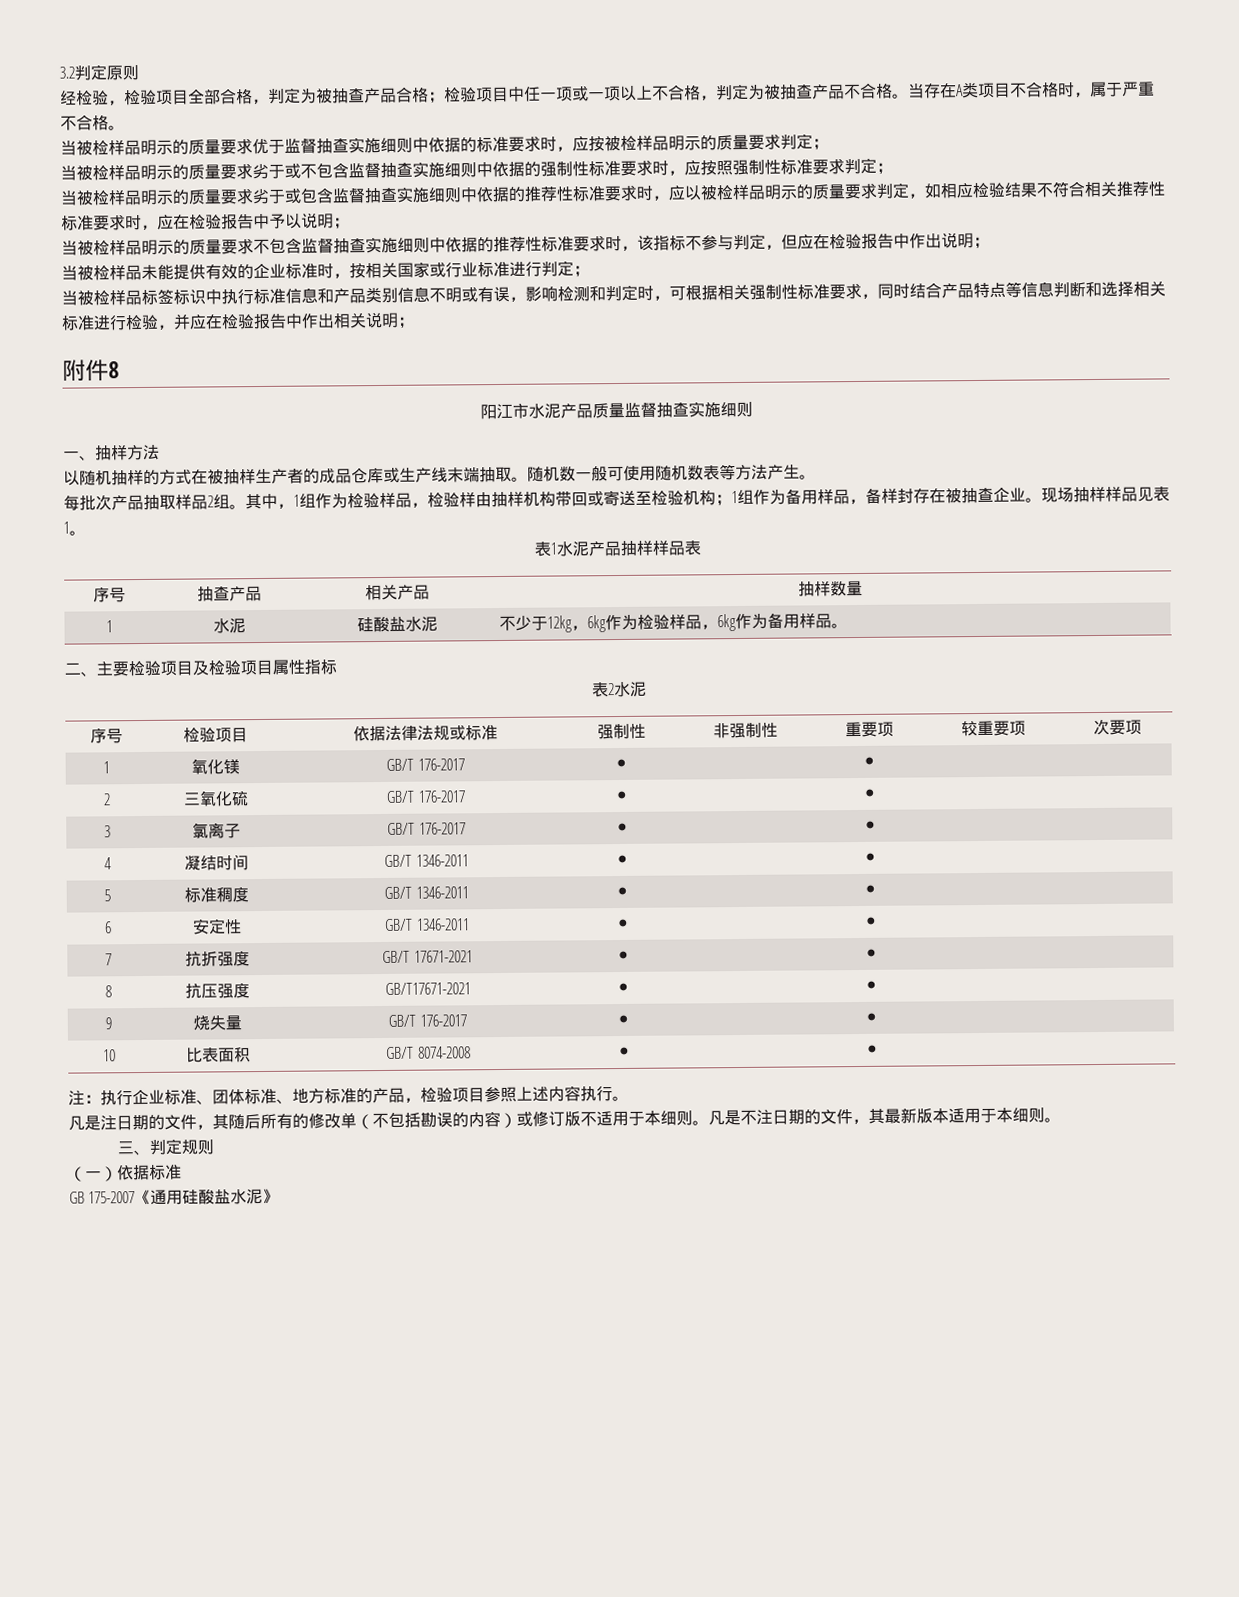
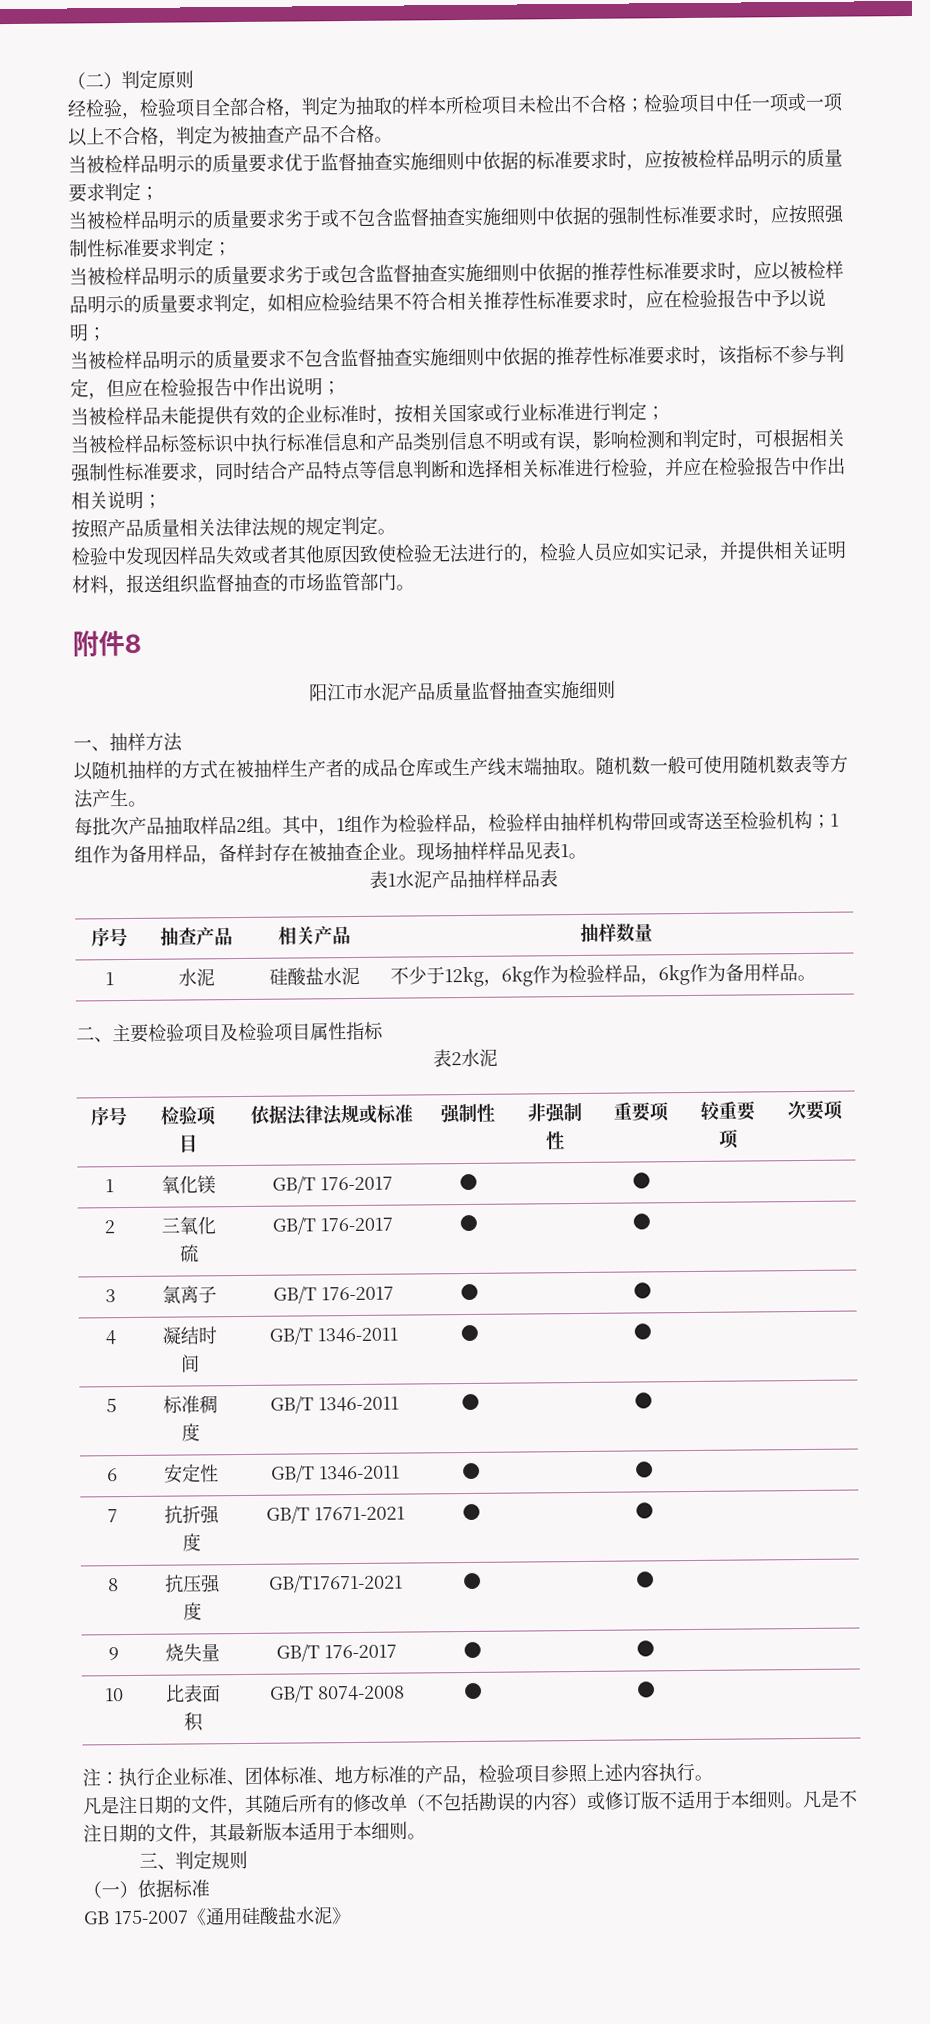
- 3.2判定原则
+ （二）判定原则
- 经检验，检验项目全部合格，判定为被抽查产品合格；检验项目中任一项或一项以上不合格，判定为被抽查产品不合格。当存在A类项目不合格时，属于严重不合格。
+ 经检验，检验项目全部合格，判定为抽取的样本所检项目未检出不合格；检验项目中任一项或一项以上不合格，判定为被抽查产品不合格。
+ 按照产品质量相关法律法规的规定判定。
+ 检验中发现因样品失效或者其他原因致使检验无法进行的，检验人员应如实记录，并提供相关证明材料，报送组织监督抽查的市场监管部门。

